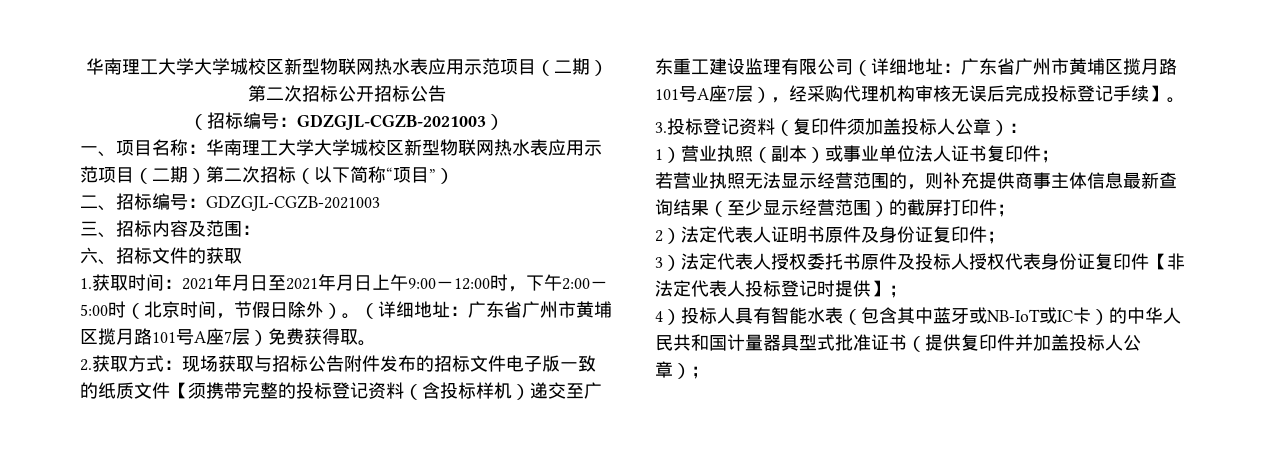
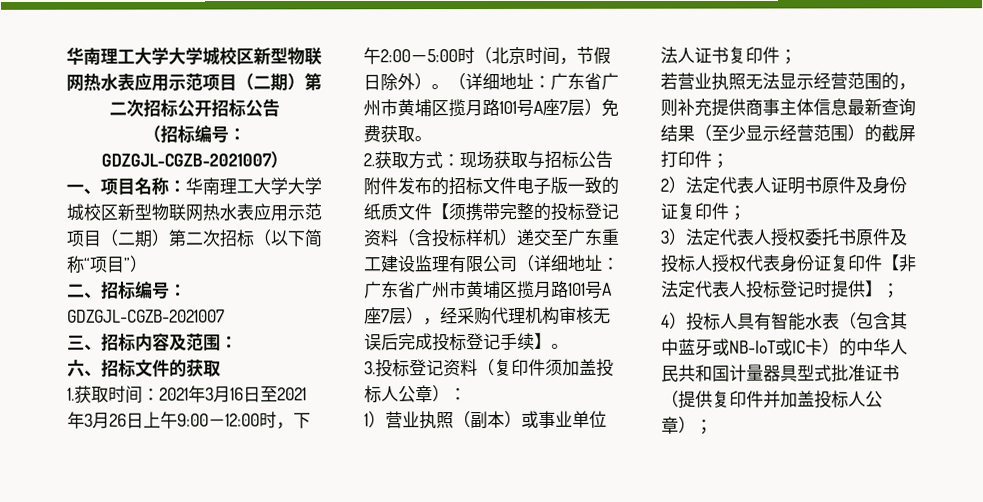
- （招标编号：GDZGJL-CGZB-2021003）
+ （招标编号：GDZGJL-CGZB-2021007）
- 二、招标编号：GDZGJL-CGZB-2021003
+ 二、招标编号：GDZGJL-CGZB-2021007
- 1.获取时间：2021年月日至2021年月日上午9:00－12:00时，下午2:00－5:00时（北京时间，节假日除外）。
+ 1.获取时间：2021年3月16日至2021年3月26日上午9:00－12:00时，下午2:00－5:00时（北京时间，节假日除外）。
- （详细地址：广东省广州市黄埔区揽月路101号A座7层）免费获得取。
+ （详细地址：广东省广州市黄埔区揽月路101号A座7层）免费获取。

